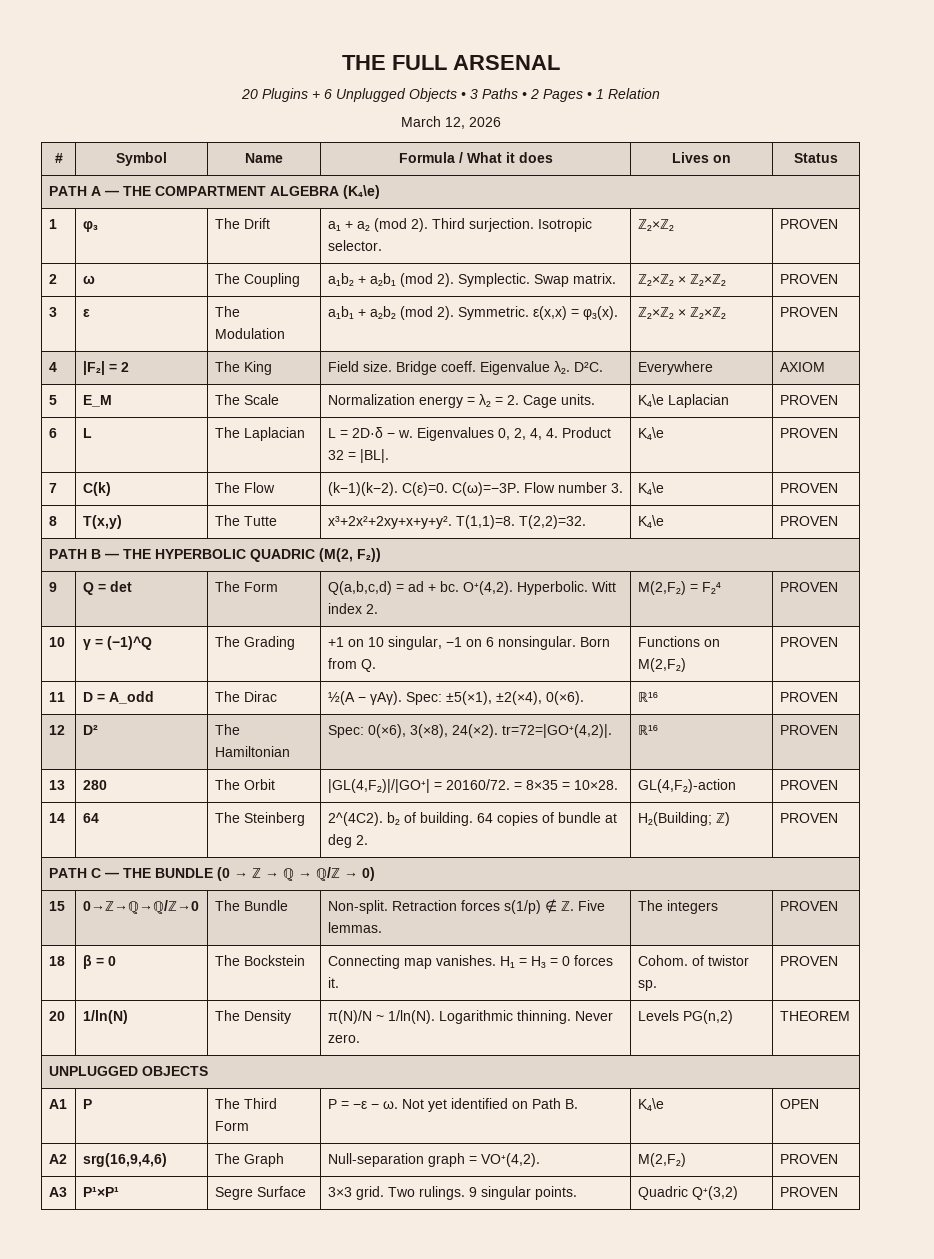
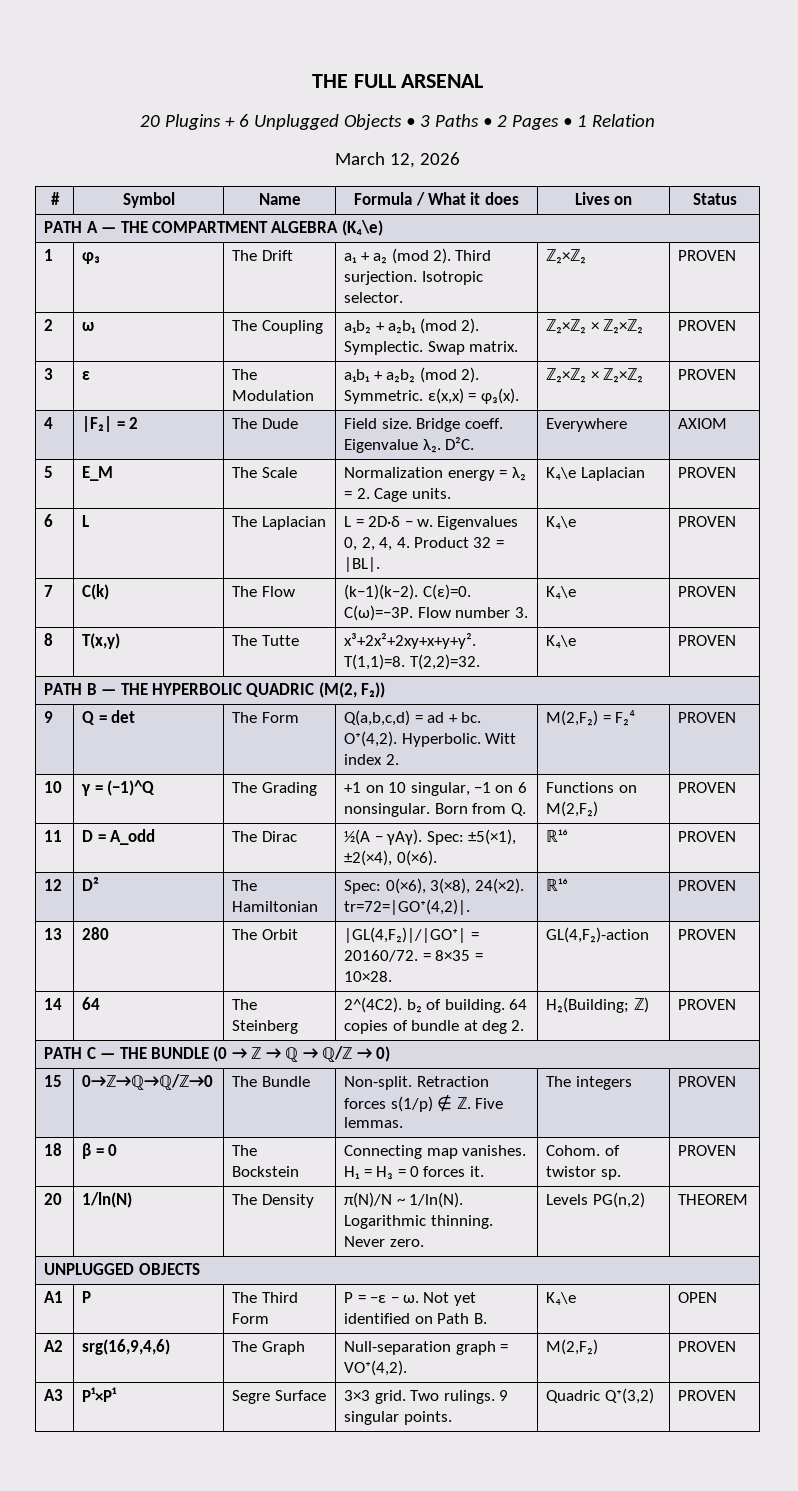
- 4 | |F₂| = 2 | The King | Field size. Bridge coeff. Eigenvalue λ₂. D²C. | Everywhere | AXIOM
+ 4 | |F₂| = 2 | The Dude | Field size. Bridge coeff. Eigenvalue λ₂. D²C. | Everywhere | AXIOM

